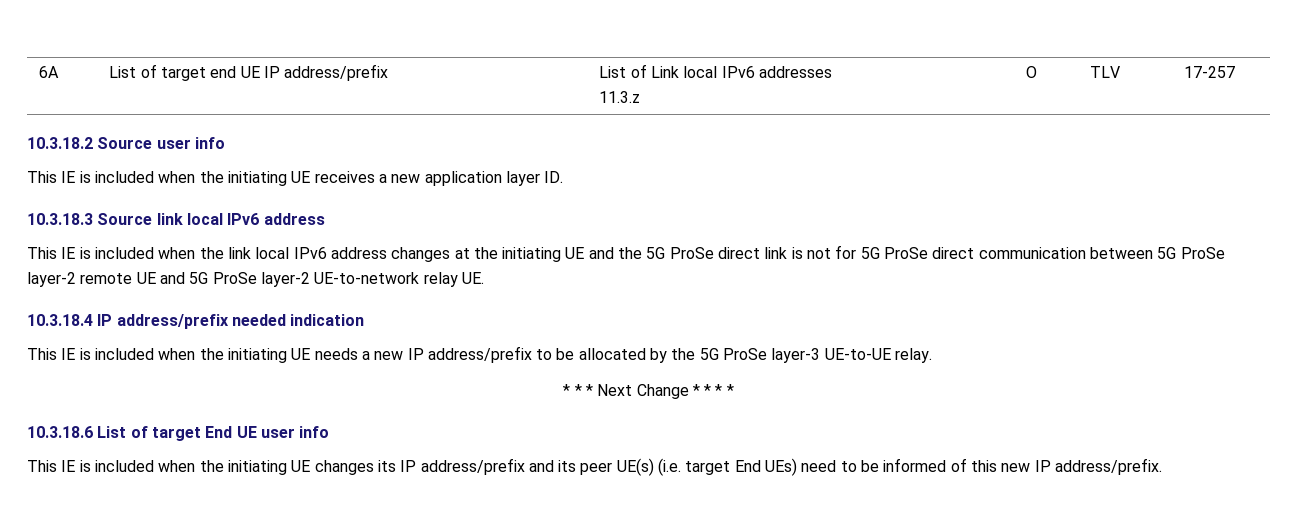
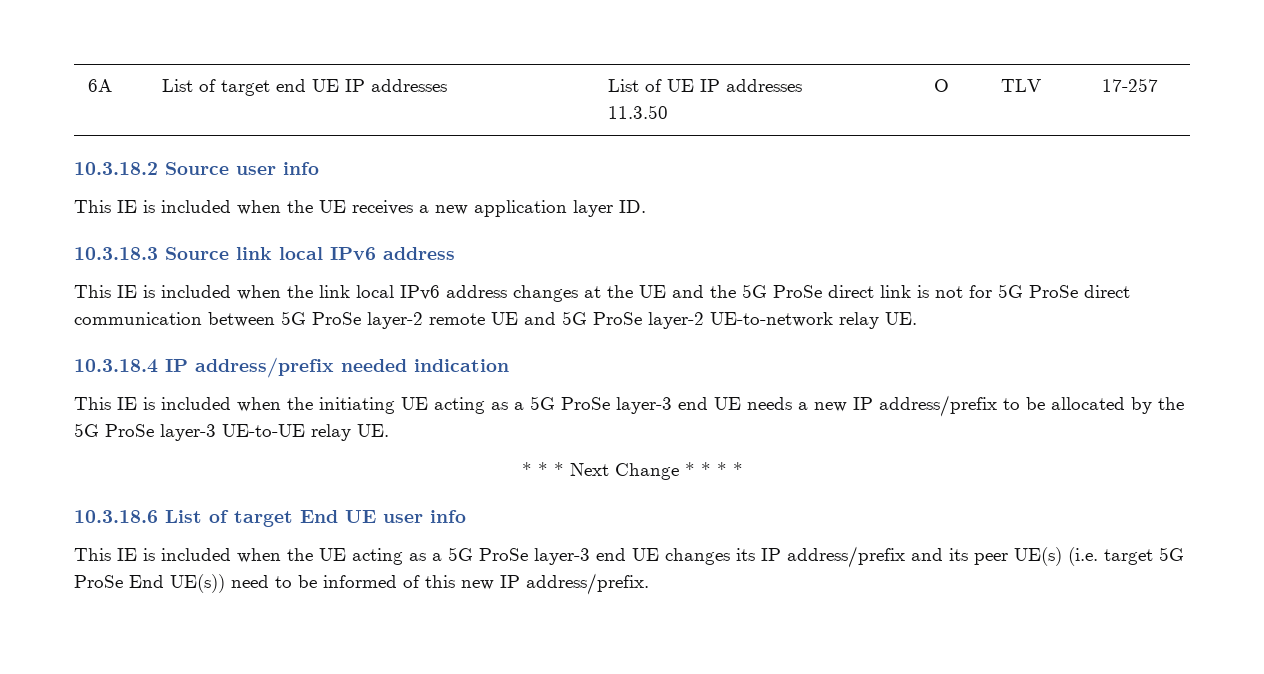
- 6A | List of target end UE IP address/prefix | List of Link local IPv6 addresses
- 11.3.z | O | TLV | 17-257
+ 6A | List of target end UE IP addresses | List of UE IP addresses
+ 11.3.50 | O | TLV | 17-257
- This IE is included when the initiating UE receives a new application layer ID.
+ This IE is included when the UE receives a new application layer ID.
- This IE is included when the link local IPv6 address changes at the initiating UE and the 5G ProSe direct link is not for 5G ProSe direct communication between 5G ProSe layer-2 remote UE and 5G ProSe layer-2 UE-to-network relay UE.
+ This IE is included when the link local IPv6 address changes at the UE and the 5G ProSe direct link is not for 5G ProSe direct communication between 5G ProSe layer-2 remote UE and 5G ProSe layer-2 UE-to-network relay UE.
- This IE is included when the initiating UE needs a new IP address/prefix to be allocated by the 5G ProSe layer-3 UE-to-UE relay.
+ This IE is included when the initiating UE acting as a 5G ProSe layer-3 end UE needs a new IP address/prefix to be allocated by the 5G ProSe layer-3 UE-to-UE relay UE.
- This IE is included when the initiating UE changes its IP address/prefix and its peer UE(s) (i.e. target End UEs) need to be informed of this new IP address/prefix.
+ This IE is included when the UE acting as a 5G ProSe layer-3 end UE changes its IP address/prefix and its peer UE(s) (i.e. target 5G ProSe End UE(s)) need to be informed of this new IP address/prefix.

